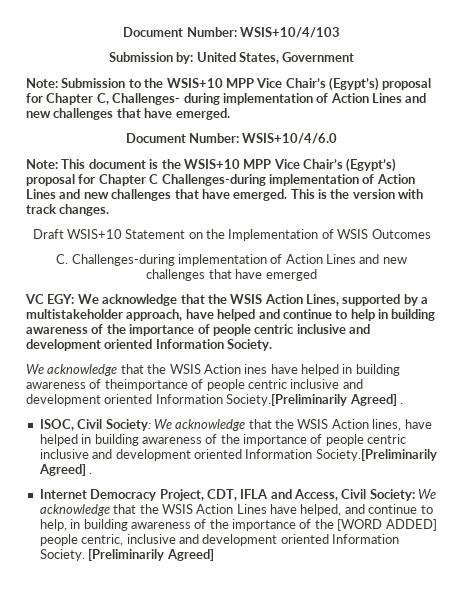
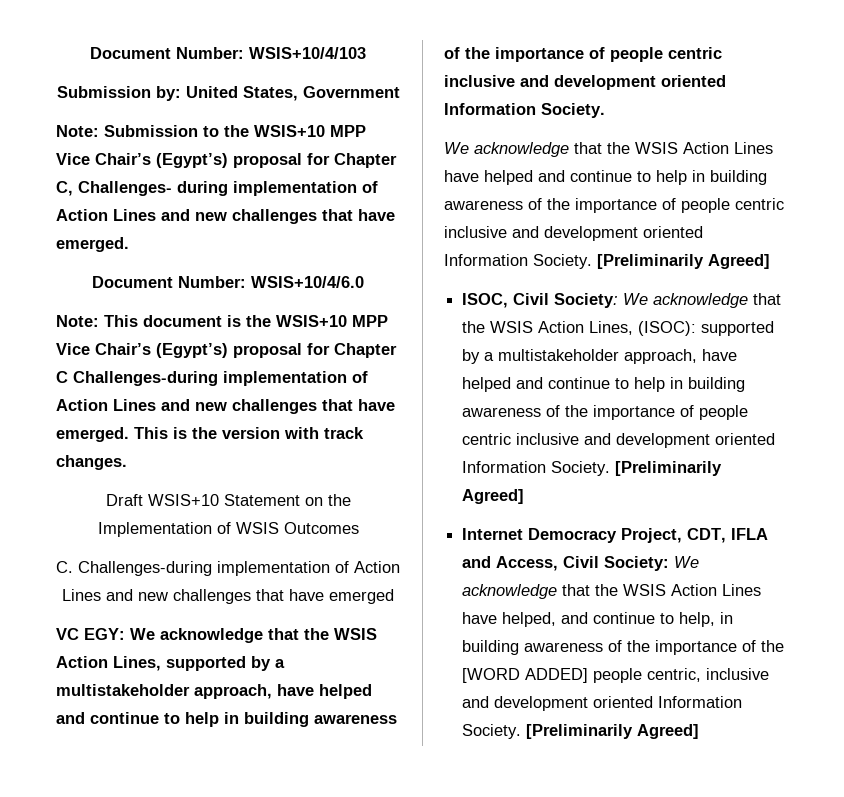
- We acknowledge that the WSIS Action ines have helped in building awareness of theimportance of people centric inclusive and development oriented Information Society.[Preliminarily Agreed] .
- ISOC, Civil Society: We acknowledge that the WSIS Action lines, have helped in building awareness of the importance of people centric inclusive and development oriented Information Society.[Preliminarily Agreed] .
+ We acknowledge that the WSIS Action Lines have helped and continue to help in building awareness of the importance of people centric inclusive and development oriented Information Society. [Preliminarily Agreed]
+ ISOC, Civil Society: We acknowledge that the WSIS Action Lines, (ISOC): supported by a multistakeholder approach, have helped and continue to help in building awareness of the importance of people centric inclusive and development oriented Information Society. [Preliminarily Agreed]

